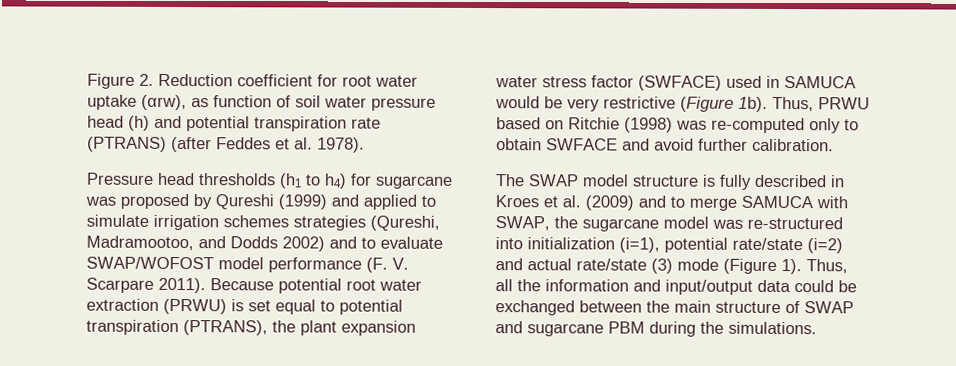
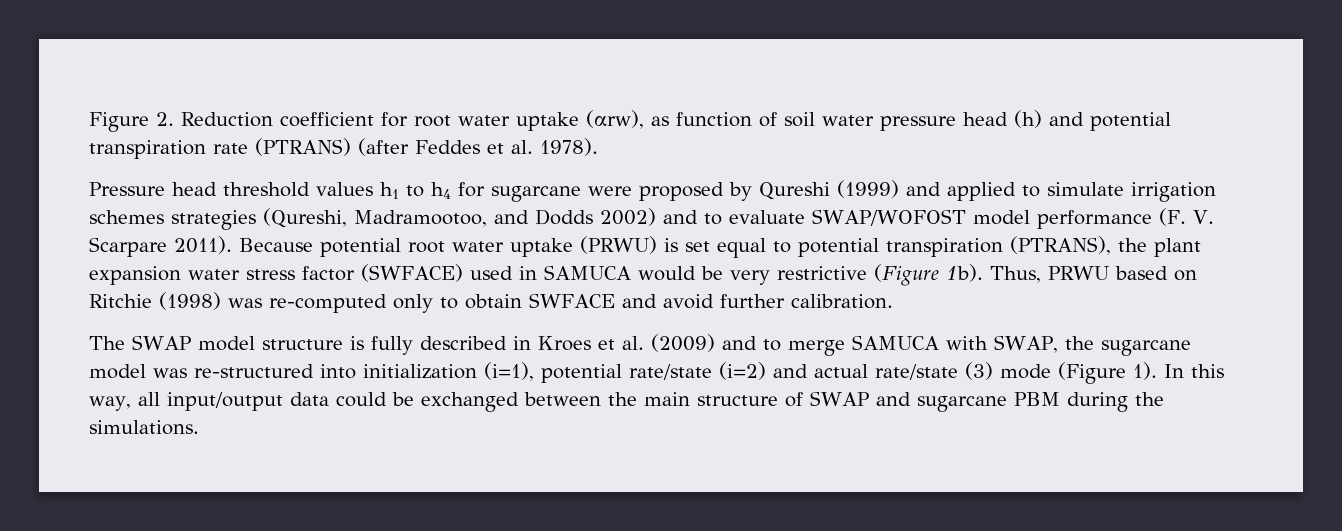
- Pressure head thresholds (h1 to h4) for sugarcane was proposed by Qureshi (1999) and applied to simulate irrigation schemes strategies (Qureshi, Madramootoo, and Dodds 2002) and to evaluate SWAP/WOFOST model performance (F. V. Scarpare 2011).
+ Pressure head threshold values h1 to h4 for sugarcane were proposed by Qureshi (1999) and applied to simulate irrigation schemes strategies (Qureshi, Madramootoo, and Dodds 2002) and to evaluate SWAP/WOFOST model performance (F. V. Scarpare 2011).
- Because potential root water extraction (PRWU) is set equal to potential transpiration (PTRANS), the plant expansion water stress factor (SWFACE) used in SAMUCA would be very restrictive (Figure 1b).
+ Because potential root water uptake (PRWU) is set equal to potential transpiration (PTRANS), the plant expansion water stress factor (SWFACE) used in SAMUCA would be very restrictive (Figure 1b).
- Thus, all the information and input/output data could be exchanged between the main structure of SWAP and sugarcane PBM during the simulations.
+ In this way, all input/output data could be exchanged between the main structure of SWAP and sugarcane PBM during the simulations.

